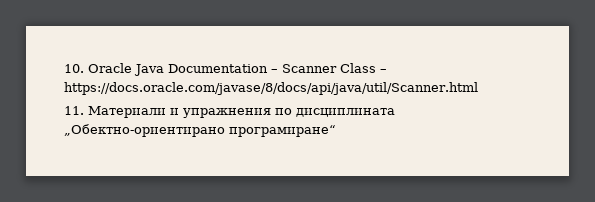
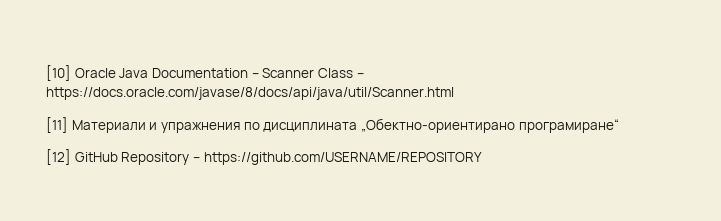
- 10. Oracle Java Documentation – Scanner Class – https://docs.oracle.com/javase/8/docs/api/java/util/Scanner.html
+ [10] Oracle Java Documentation – Scanner Class – https://docs.oracle.com/javase/8/docs/api/java/util/Scanner.html
- 11. Материали и упражнения по дисциплината „Обектно-ориентирано програмиране“
+ [11] Материали и упражнения по дисциплината „Обектно-ориентирано програмиране“
+ [12] GitHub Repository – https://github.com/USERNAME/REPOSITORY

